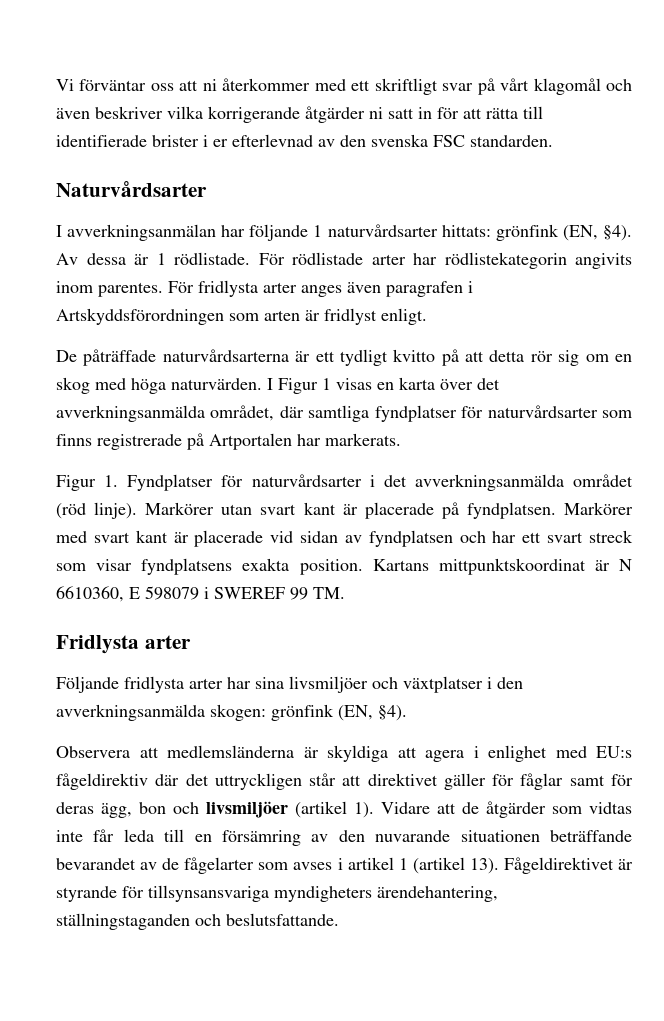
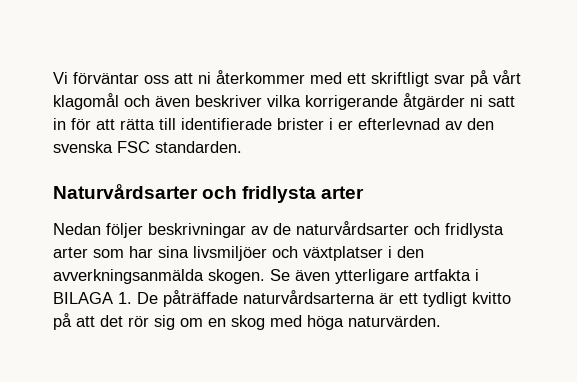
- Naturvårdsarter
- I avverkningsanmälan har följande 1 naturvårdsarter hittats: grönfink (EN, §4). Av dessa är 1 rödlistade. För rödlistade arter har rödlistekategorin angivits inom parentes. För fridlysta arter anges även paragrafen i Artskyddsförordningen som arten är fridlyst enligt.
- De påträffade naturvårdsarterna är ett tydligt kvitto på att detta rör sig om en skog med höga naturvärden. I Figur 1 visas en karta över det avverkningsanmälda området, där samtliga fyndplatser för naturvårdsarter som finns registrerade på Artportalen har markerats.
- Figur 1. Fyndplatser för naturvårdsarter i det avverkningsanmälda området (röd linje). Markörer utan svart kant är placerade på fyndplatsen. Markörer med svart kant är placerade vid sidan av fyndplatsen och har ett svart streck som visar fyndplatsens exakta position. Kartans mittpunktskoordinat är N 6610360, E 598079 i SWEREF 99 TM.
- Fridlysta arter
- Följande fridlysta arter har sina livsmiljöer och växtplatser i den avverkningsanmälda skogen: grönfink (EN, §4).
- Observera att medlemsländerna är skyldiga att agera i enlighet med EU:s fågeldirektiv där det uttryckligen står att direktivet gäller för fåglar samt för deras ägg, bon och livsmiljöer (artikel 1). Vidare att de åtgärder som vidtas inte får leda till en försämring av den nuvarande situationen beträffande bevarandet av de fågelarter som avses i artikel 1 (artikel 13). Fågeldirektivet är styrande för tillsynsansvariga myndigheters ärendehantering, ställningstaganden och beslutsfattande.
+ Naturvårdsarter och fridlysta arter
+ Nedan följer beskrivningar av de naturvårdsarter och fridlysta arter som har sina livsmiljöer och växtplatser i den avverkningsanmälda skogen. Se även ytterligare artfakta i BILAGA 1. De påträffade naturvårdsarterna är ett tydligt kvitto på att det rör sig om en skog med höga naturvärden.

